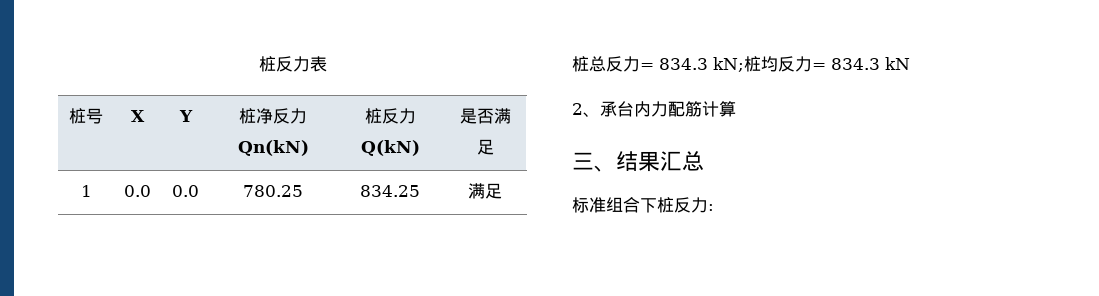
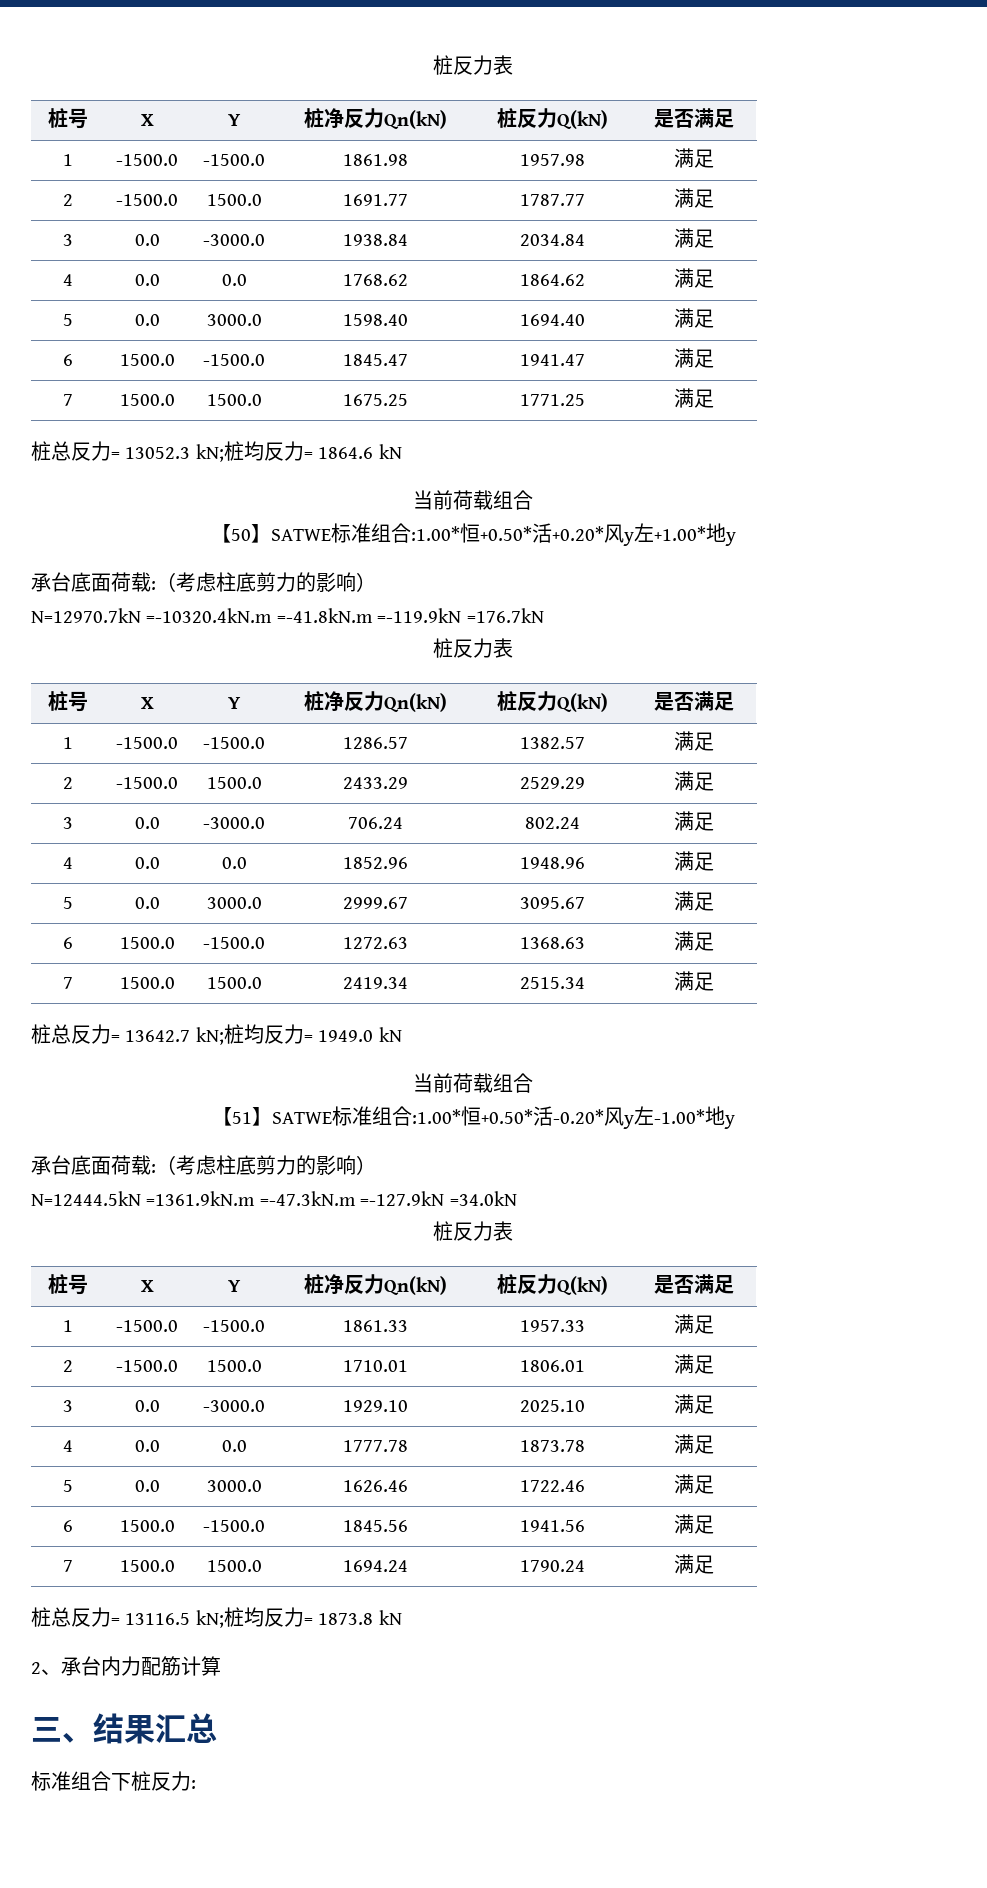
- 1 | 0.0 | 0.0 | 780.25 | 834.25 | 满足
- 桩总反力= 834.3 kN;桩均反力= 834.3 kN
+ 1 | -1500.0 | -1500.0 | 1861.98 | 1957.98 | 满足
+ 2 | -1500.0 | 1500.0 | 1691.77 | 1787.77 | 满足
+ 3 | 0.0 | -3000.0 | 1938.84 | 2034.84 | 满足
+ 4 | 0.0 | 0.0 | 1768.62 | 1864.62 | 满足
+ 5 | 0.0 | 3000.0 | 1598.40 | 1694.40 | 满足
+ 6 | 1500.0 | -1500.0 | 1845.47 | 1941.47 | 满足
+ 7 | 1500.0 | 1500.0 | 1675.25 | 1771.25 | 满足
+ 桩总反力= 13052.3 kN;桩均反力= 1864.6 kN
+ 当前荷载组合
+ 【50】SATWE标准组合:1.00*恒+0.50*活+0.20*风y左+1.00*地y
+ 承台底面荷载:（考虑柱底剪力的影响）
+ N=12970.7kN =-10320.4kN.m =-41.8kN.m =-119.9kN =176.7kN
+ 桩反力表
+ 桩号 | X | Y | 桩净反力Qn(kN) | 桩反力Q(kN) | 是否满足
+ 1 | -1500.0 | -1500.0 | 1286.57 | 1382.57 | 满足
+ 2 | -1500.0 | 1500.0 | 2433.29 | 2529.29 | 满足
+ 3 | 0.0 | -3000.0 | 706.24 | 802.24 | 满足
+ 4 | 0.0 | 0.0 | 1852.96 | 1948.96 | 满足
+ 5 | 0.0 | 3000.0 | 2999.67 | 3095.67 | 满足
+ 6 | 1500.0 | -1500.0 | 1272.63 | 1368.63 | 满足
+ 7 | 1500.0 | 1500.0 | 2419.34 | 2515.34 | 满足
+ 桩总反力= 13642.7 kN;桩均反力= 1949.0 kN
+ 当前荷载组合
+ 【51】SATWE标准组合:1.00*恒+0.50*活-0.20*风y左-1.00*地y
+ 承台底面荷载:（考虑柱底剪力的影响）
+ N=12444.5kN =1361.9kN.m =-47.3kN.m =-127.9kN =34.0kN
+ 桩反力表
+ 桩号 | X | Y | 桩净反力Qn(kN) | 桩反力Q(kN) | 是否满足
+ 1 | -1500.0 | -1500.0 | 1861.33 | 1957.33 | 满足
+ 2 | -1500.0 | 1500.0 | 1710.01 | 1806.01 | 满足
+ 3 | 0.0 | -3000.0 | 1929.10 | 2025.10 | 满足
+ 4 | 0.0 | 0.0 | 1777.78 | 1873.78 | 满足
+ 5 | 0.0 | 3000.0 | 1626.46 | 1722.46 | 满足
+ 6 | 1500.0 | -1500.0 | 1845.56 | 1941.56 | 满足
+ 7 | 1500.0 | 1500.0 | 1694.24 | 1790.24 | 满足
+ 桩总反力= 13116.5 kN;桩均反力= 1873.8 kN

